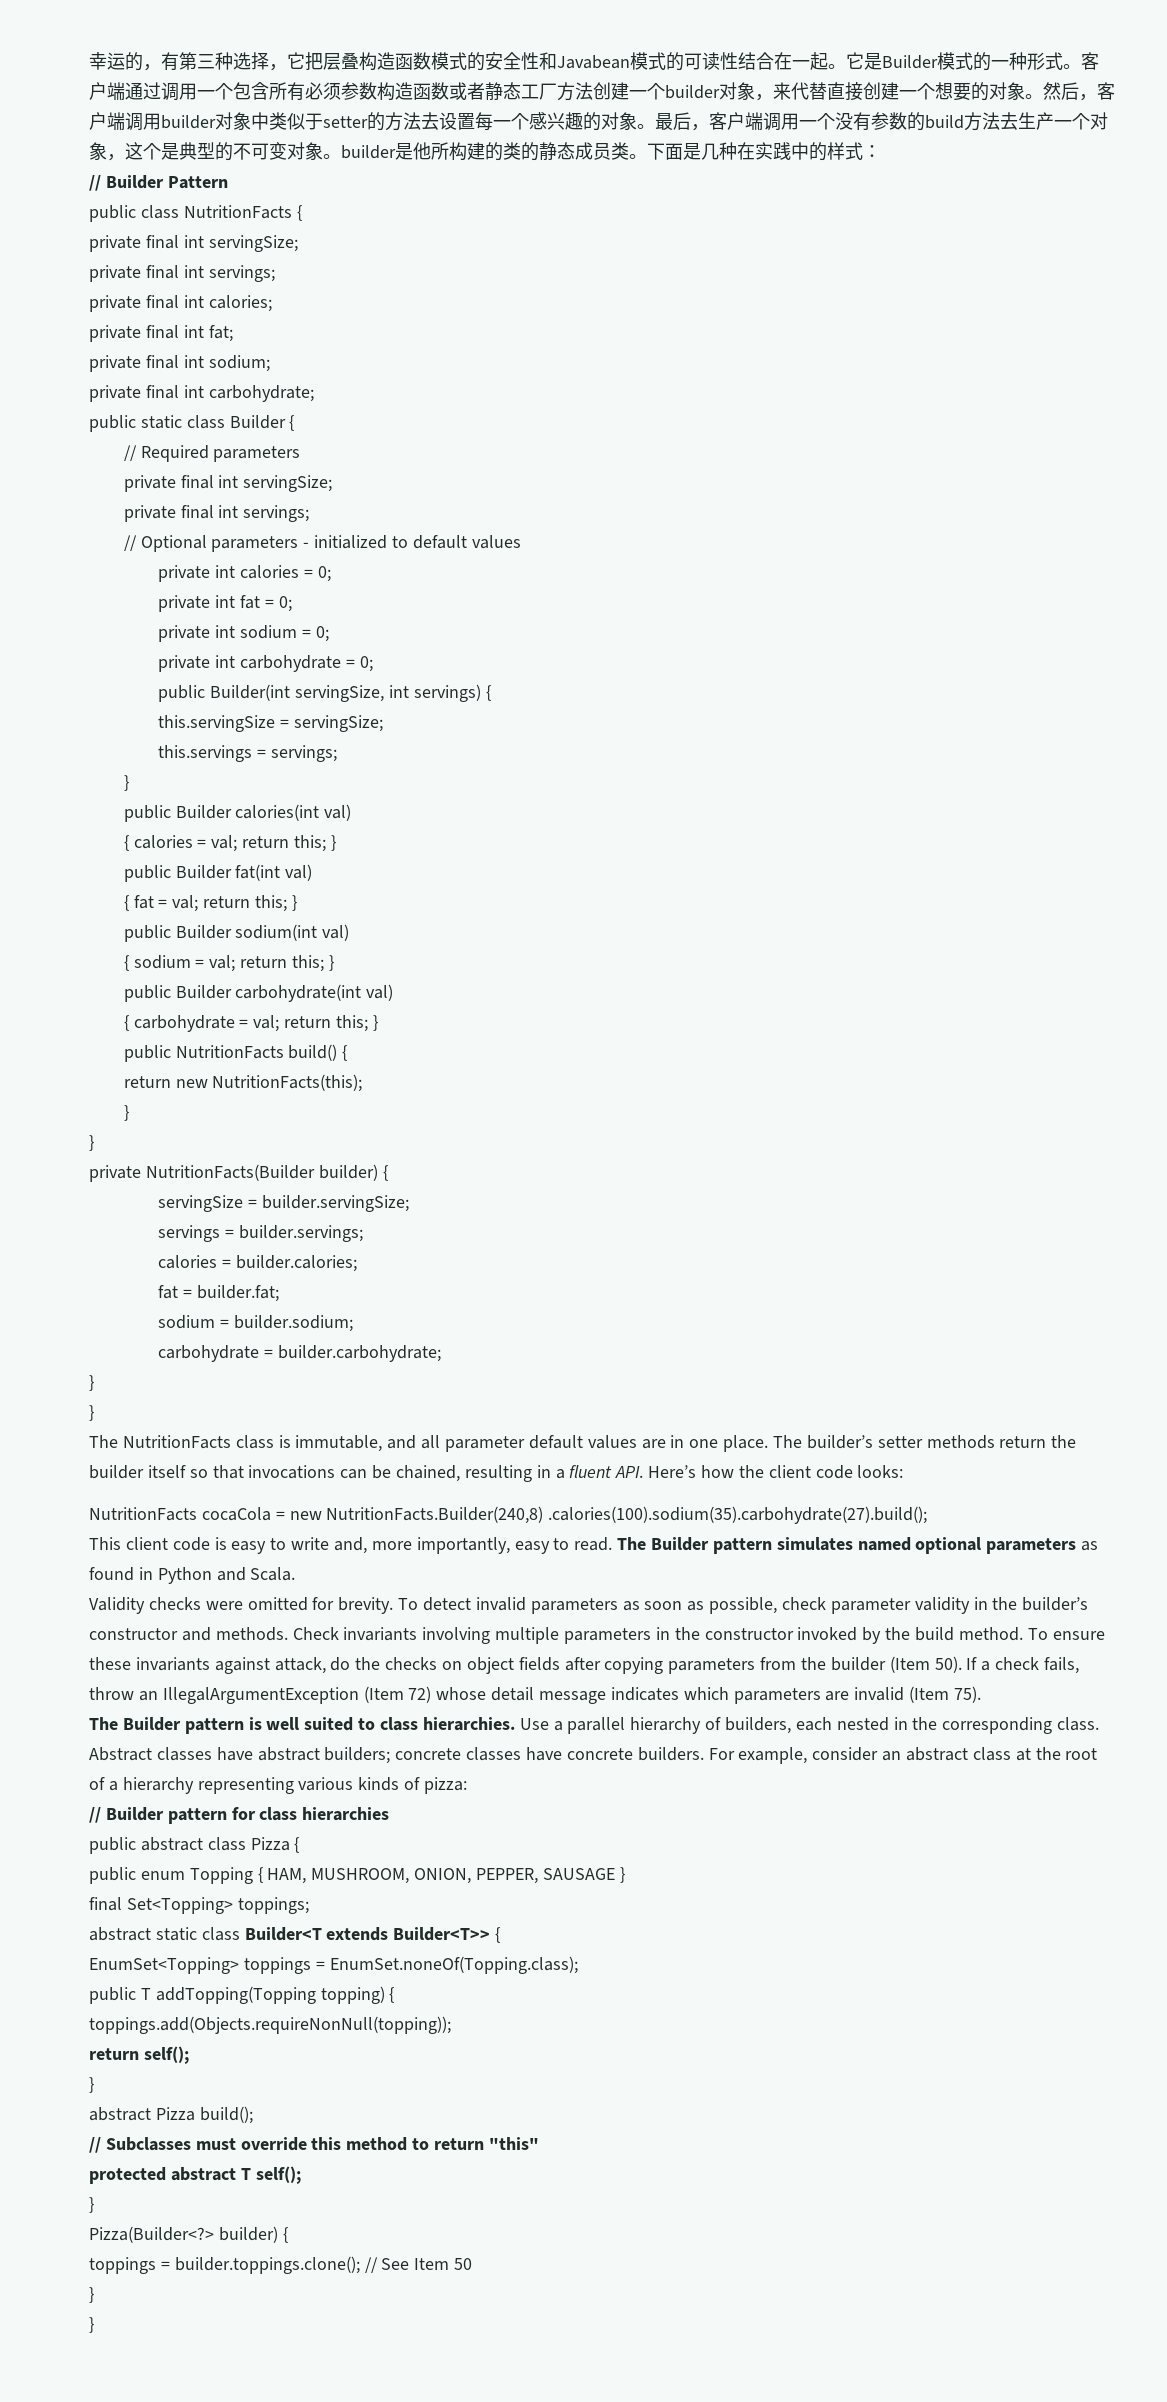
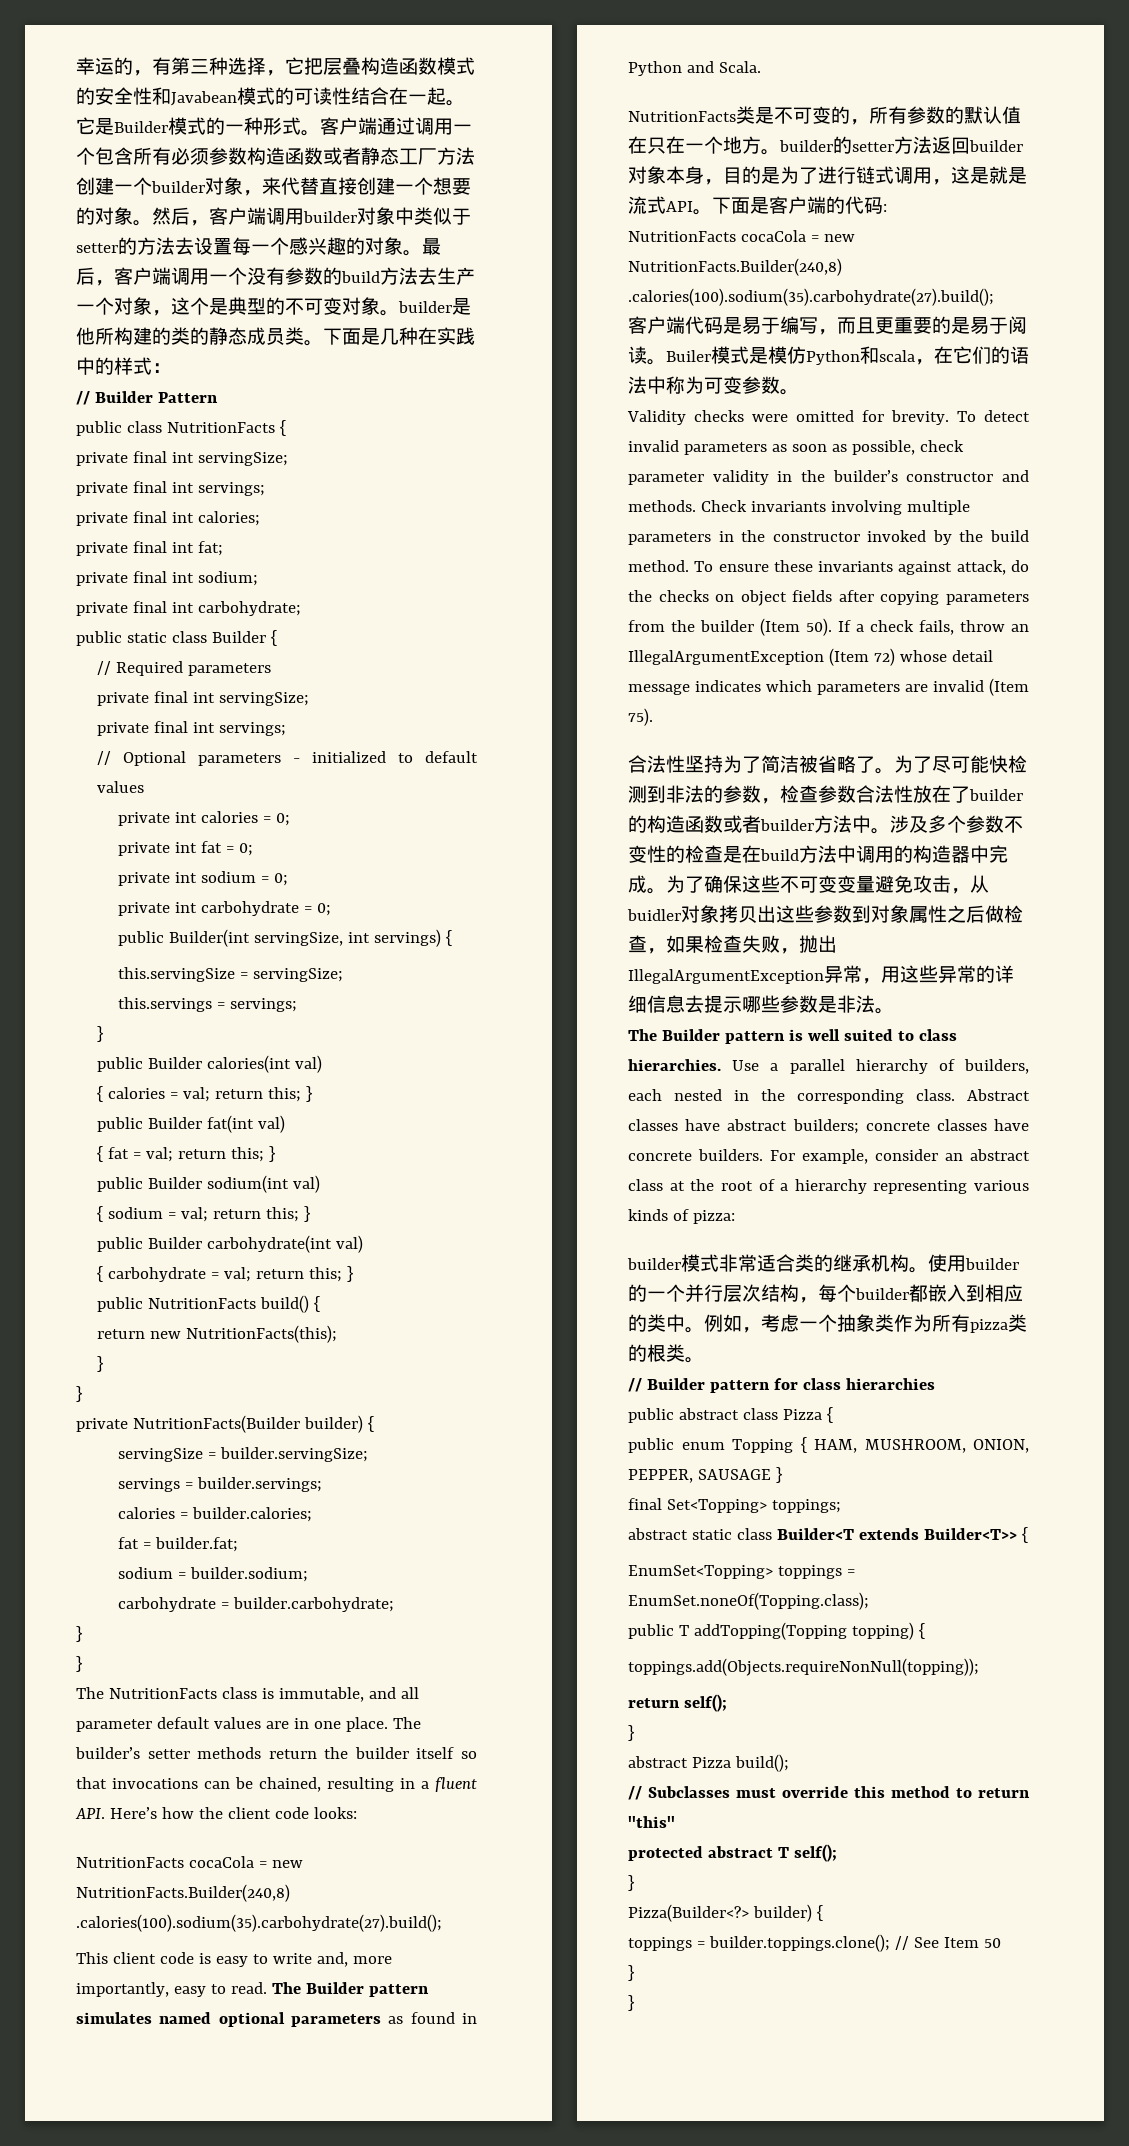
+ NutritionFacts类是不可变的，所有参数的默认值在只在一个地方。builder的setter方法返回builder对象本身，目的是为了进行链式调用，这是就是流式API。下面是客户端的代码:
+ NutritionFacts cocaCola = new NutritionFacts.Builder(240,8) .calories(100).sodium(35).carbohydrate(27).build();
+ 客户端代码是易于编写，而且更重要的是易于阅读。Builer模式是模仿Python和scala，在它们的语法中称为可变参数。
+ 合法性坚持为了简洁被省略了。为了尽可能快检测到非法的参数，检查参数合法性放在了builder的构造函数或者builder方法中。涉及多个参数不变性的检查是在build方法中调用的构造器中完成。为了确保这些不可变变量避免攻击，从buidler对象拷贝出这些参数到对象属性之后做检查，如果检查失败，抛出IllegalArgumentException异常，用这些异常的详细信息去提示哪些参数是非法。
+ builder模式非常适合类的继承机构。使用builder的一个并行层次结构，每个builder都嵌入到相应的类中。例如，考虑一个抽象类作为所有pizza类的根类。

